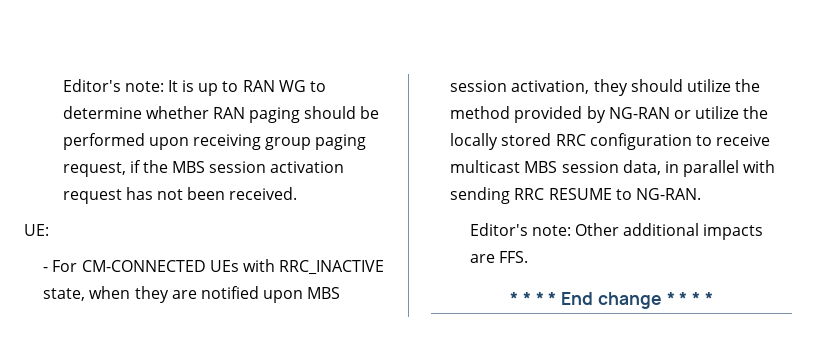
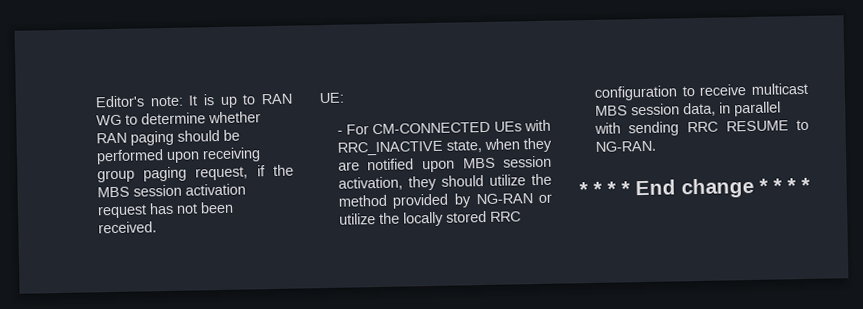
- Editor's note: Other additional impacts are FFS.

